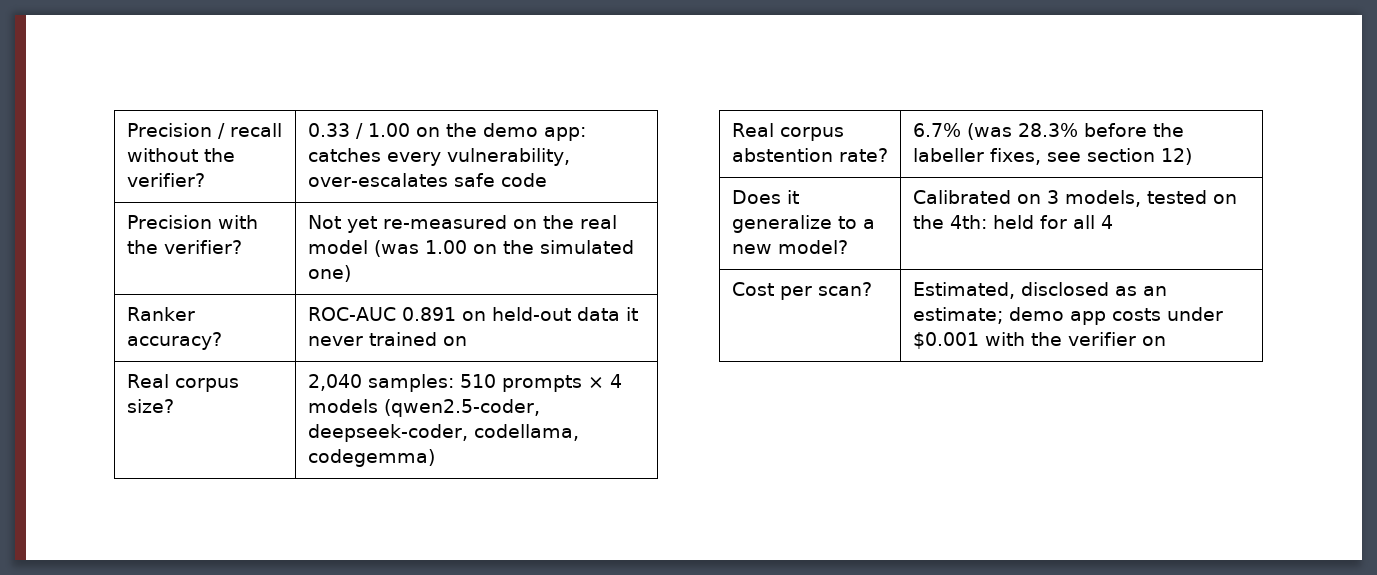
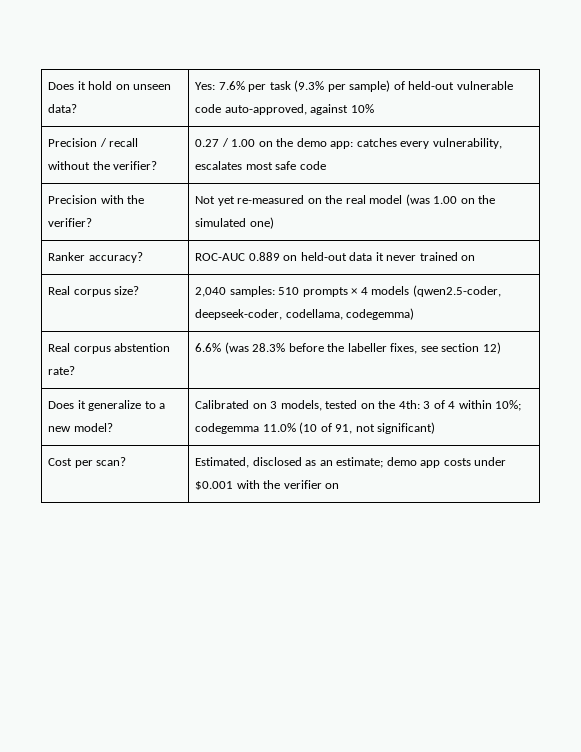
+ Does it hold on unseen data? | Yes: 7.6% per task (9.3% per sample) of held-out vulnerable code auto-approved, against 10%
- Precision / recall without the verifier? | 0.33 / 1.00 on the demo app: catches every vulnerability, over-escalates safe code
+ Precision / recall without the verifier? | 0.27 / 1.00 on the demo app: catches every vulnerability, escalates most safe code
- Ranker accuracy? | ROC-AUC 0.891 on held-out data it never trained on
+ Ranker accuracy? | ROC-AUC 0.889 on held-out data it never trained on
- Real corpus abstention rate? | 6.7% (was 28.3% before the labeller fixes, see section 12)
+ Real corpus abstention rate? | 6.6% (was 28.3% before the labeller fixes, see section 12)
- Does it generalize to a new model? | Calibrated on 3 models, tested on the 4th: held for all 4
+ Does it generalize to a new model? | Calibrated on 3 models, tested on the 4th: 3 of 4 within 10%; codegemma 11.0% (10 of 91, not significant)

